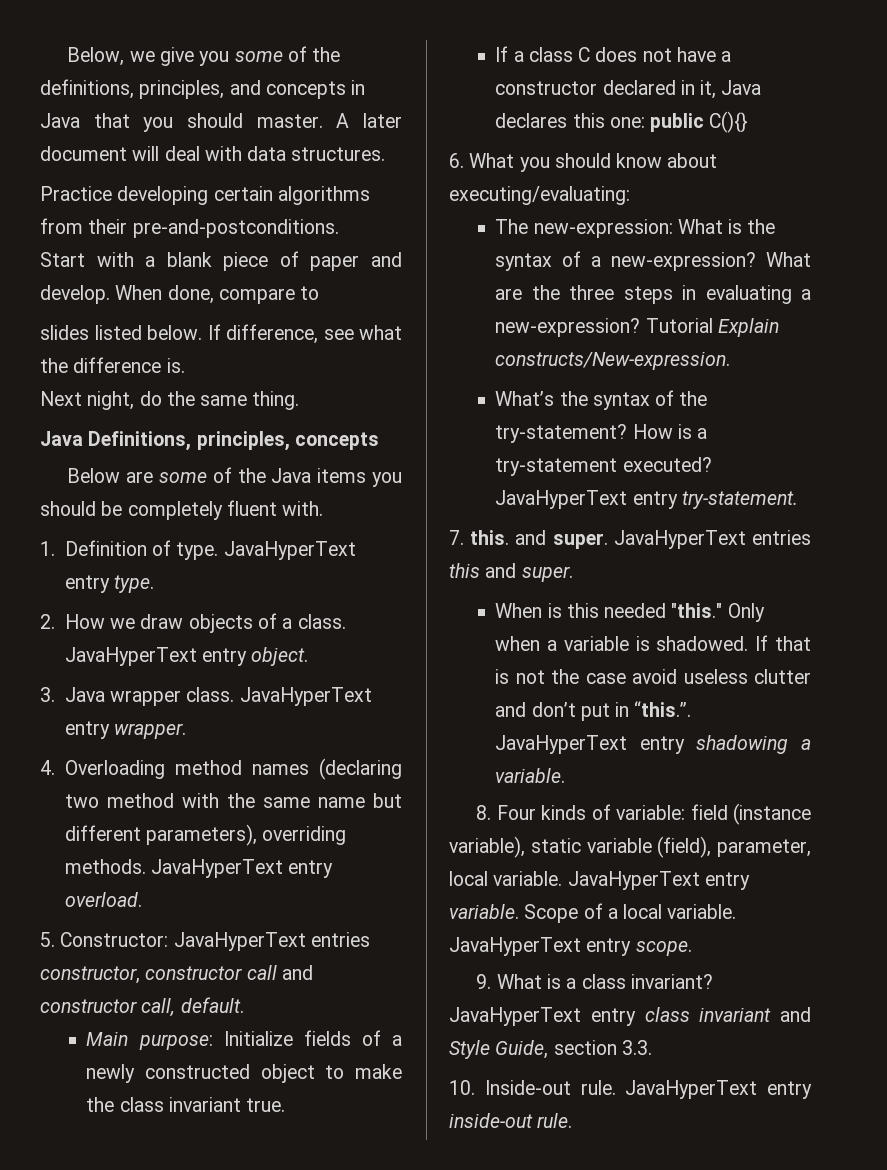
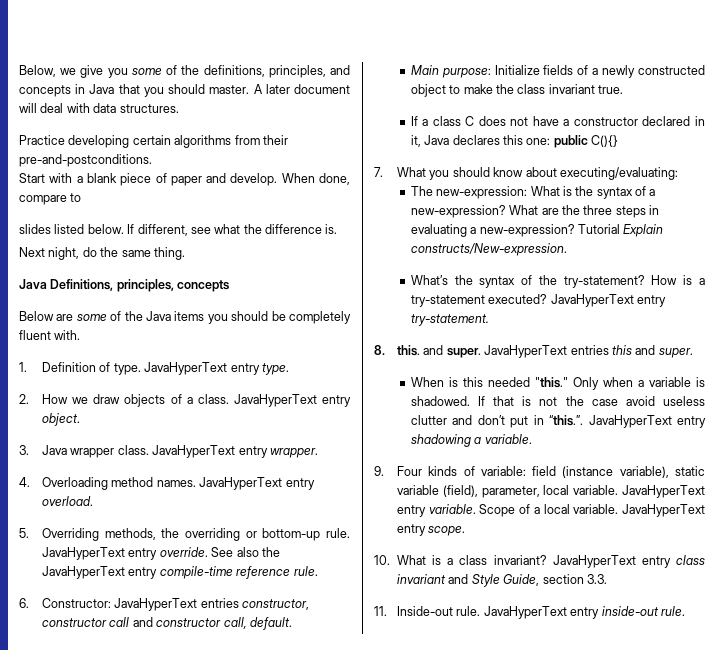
- If difference, see what the difference is.
+ If different, see what the difference is.
- 4. Overloading method names (declaring two method with the same name but different parameters), overriding methods. JavaHyperText entry overload.
- 5. Constructor: JavaHyperText entries constructor, constructor call and constructor call, default.
+ 4. Overloading method names. JavaHyperText entry overload.
+ 5. Overriding methods, the overriding or bottom-up rule. JavaHyperText entry override. See also the JavaHyperText entry compile-time reference rule.
+ 6. Constructor: JavaHyperText entries constructor, constructor call and constructor call, default.
- 6. What you should know about executing/evaluating:
+ 7. What you should know about executing/evaluating:
- 7. this. and super.
+ 8. this. and super.
- 8. Four kinds of variable: field (instance variable), static variable (field), parameter, local variable.
+ 9. Four kinds of variable: field (instance variable), static variable (field), parameter, local variable.
- 9. What is a class invariant?
+ 10. What is a class invariant?
- 10. Inside-out rule.
+ 11. Inside-out rule.

